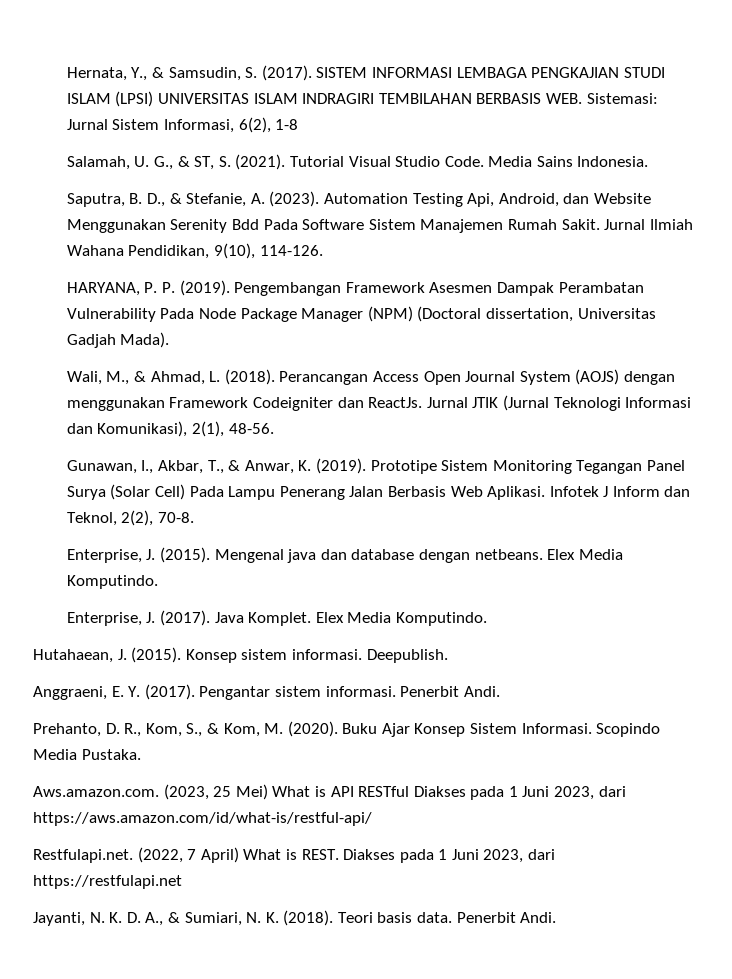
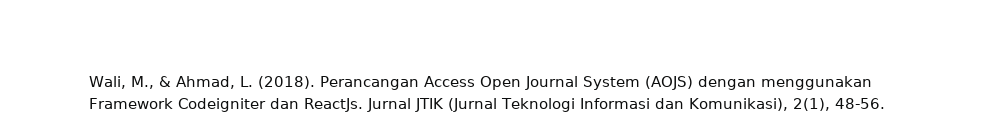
- Hernata, Y., & Samsudin, S. (2017). SISTEM INFORMASI LEMBAGA PENGKAJIAN STUDI ISLAM (LPSI) UNIVERSITAS ISLAM INDRAGIRI TEMBILAHAN BERBASIS WEB. Sistemasi: Jurnal Sistem Informasi, 6(2), 1-8
- Salamah, U. G., & ST, S. (2021). Tutorial Visual Studio Code. Media Sains Indonesia.
- Saputra, B. D., & Stefanie, A. (2023). Automation Testing Api, Android, dan Website Menggunakan Serenity Bdd Pada Software Sistem Manajemen Rumah Sakit. Jurnal Ilmiah Wahana Pendidikan, 9(10), 114-126.
- HARYANA, P. P. (2019). Pengembangan Framework Asesmen Dampak Perambatan Vulnerability Pada Node Package Manager (NPM) (Doctoral dissertation, Universitas Gadjah Mada).
- Gunawan, I., Akbar, T., & Anwar, K. (2019). Prototipe Sistem Monitoring Tegangan Panel Surya (Solar Cell) Pada Lampu Penerang Jalan Berbasis Web Aplikasi. Infotek J Inform dan Teknol, 2(2), 70-8.
- Enterprise, J. (2015). Mengenal java dan database dengan netbeans. Elex Media Komputindo.
- Enterprise, J. (2017). Java Komplet. Elex Media Komputindo.
- Hutahaean, J. (2015). Konsep sistem informasi. Deepublish.
- Anggraeni, E. Y. (2017). Pengantar sistem informasi. Penerbit Andi.
- Prehanto, D. R., Kom, S., & Kom, M. (2020). Buku Ajar Konsep Sistem Informasi. Scopindo Media Pustaka.
- Aws.amazon.com. (2023, 25 Mei) What is API RESTful Diakses pada 1 Juni 2023, dari https://aws.amazon.com/id/what-is/restful-api/
- Restfulapi.net. (2022, 7 April) What is REST. Diakses pada 1 Juni 2023, dari https://restfulapi.net
- Jayanti, N. K. D. A., & Sumiari, N. K. (2018). Teori basis data. Penerbit Andi.

